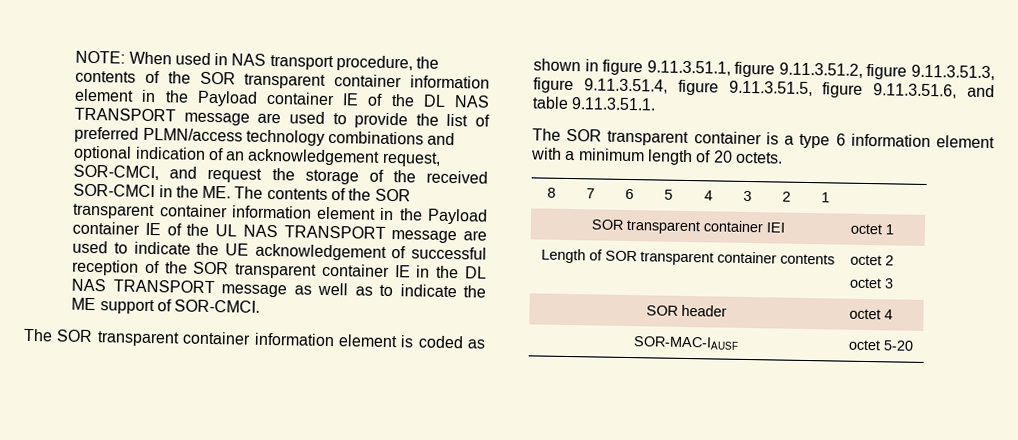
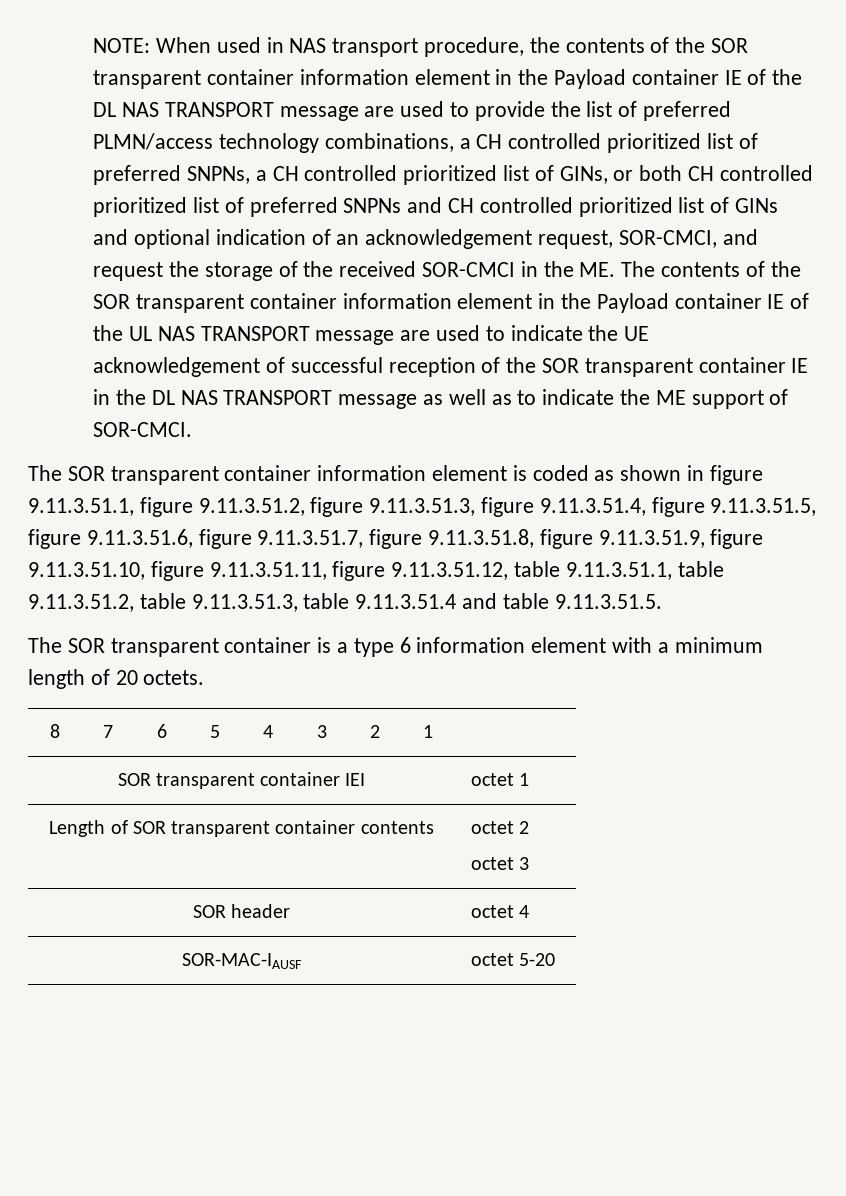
- When used in NAS transport procedure, the contents of the SOR transparent container information element in the Payload container IE of the DL NAS TRANSPORT message are used to provide the list of preferred PLMN/access technology combinations and optional indication of an acknowledgement request, SOR-CMCI, and request the storage of the received SOR-CMCI in the ME. The contents of the SOR transparent container information element in the Payload container IE of the UL NAS TRANSPORT message are used to indicate the UE acknowledgement of successful reception of the SOR transparent container IE in the DL NAS TRANSPORT message as well as to indicate the ME support of SOR-CMCI.
+ When used in NAS transport procedure, the contents of the SOR transparent container information element in the Payload container IE of the DL NAS TRANSPORT message are used to provide the list of preferred PLMN/access technology combinations, a CH controlled prioritized list of preferred SNPNs, a CH controlled prioritized list of GINs, or both CH controlled prioritized list of preferred SNPNs and CH controlled prioritized list of GINs and optional indication of an acknowledgement request, SOR-CMCI, and request the storage of the received SOR-CMCI in the ME. The contents of the SOR transparent container information element in the Payload container IE of the UL NAS TRANSPORT message are used to indicate the UE acknowledgement of successful reception of the SOR transparent container IE in the DL NAS TRANSPORT message as well as to indicate the ME support of SOR-CMCI.
- The SOR transparent container information element is coded as shown in figure 9.11.3.51.1, figure 9.11.3.51.2, figure 9.11.3.51.3, figure 9.11.3.51.4, figure 9.11.3.51.5, figure 9.11.3.51.6, and table 9.11.3.51.1.
+ The SOR transparent container information element is coded as shown in figure 9.11.3.51.1, figure 9.11.3.51.2, figure 9.11.3.51.3, figure 9.11.3.51.4, figure 9.11.3.51.5, figure 9.11.3.51.6, figure 9.11.3.51.7, figure 9.11.3.51.8, figure 9.11.3.51.9, figure 9.11.3.51.10, figure 9.11.3.51.11, figure 9.11.3.51.12, table 9.11.3.51.1, table 9.11.3.51.2, table 9.11.3.51.3, table 9.11.3.51.4 and table 9.11.3.51.5.

